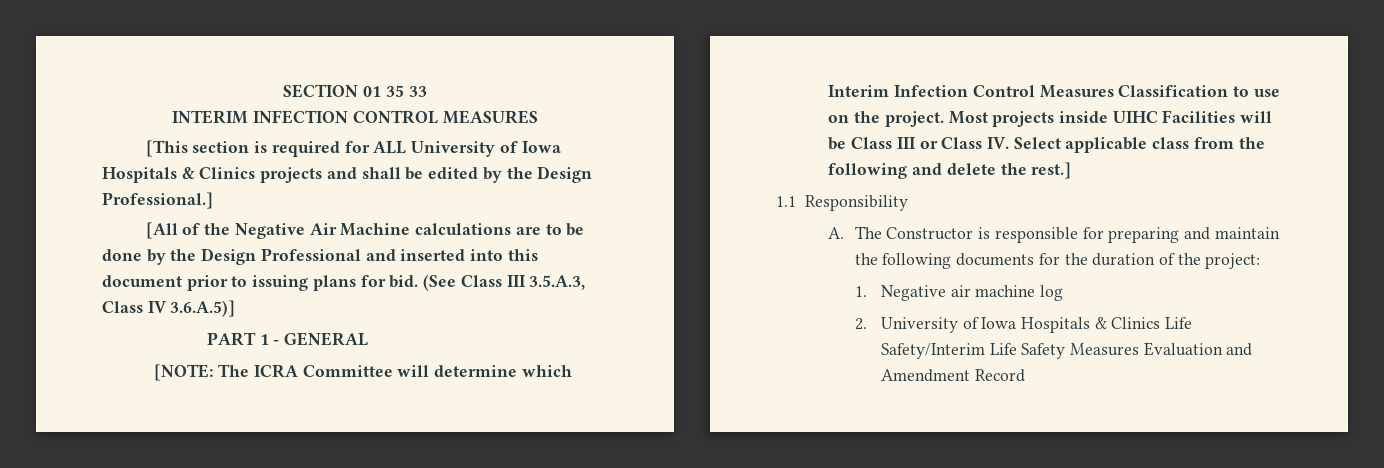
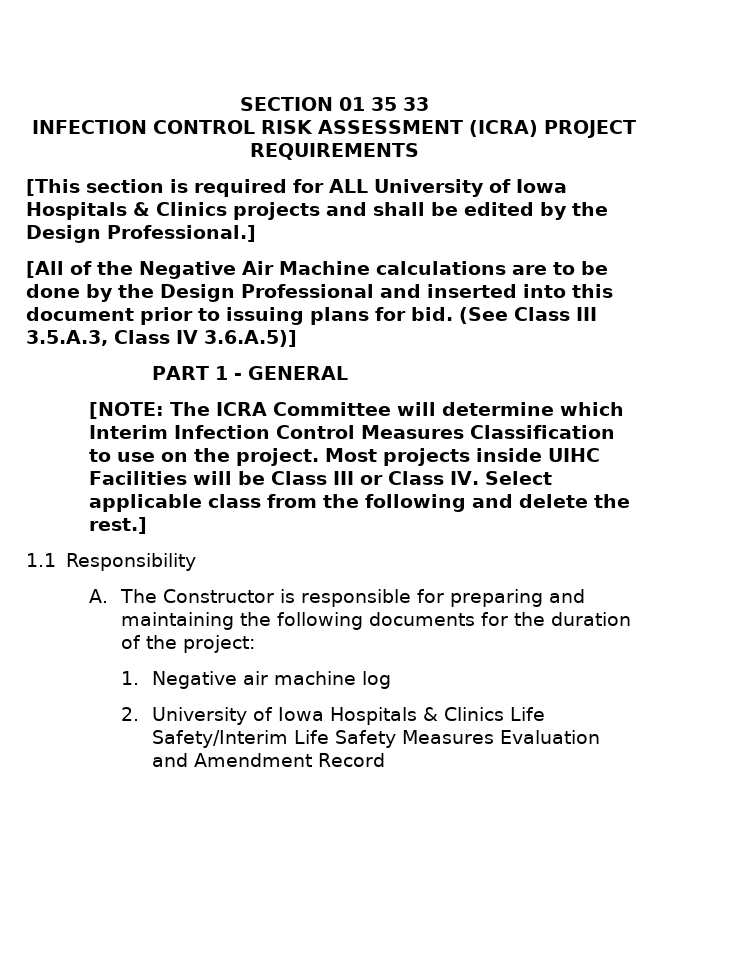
- INTERIM INFECTION CONTROL MEASURES
+ INFECTION CONTROL RISK ASSESSMENT (ICRA) PROJECT REQUIREMENTS
- A. The Constructor is responsible for preparing and maintain the following documents for the duration of the project:
+ A. The Constructor is responsible for preparing and maintaining the following documents for the duration of the project:

